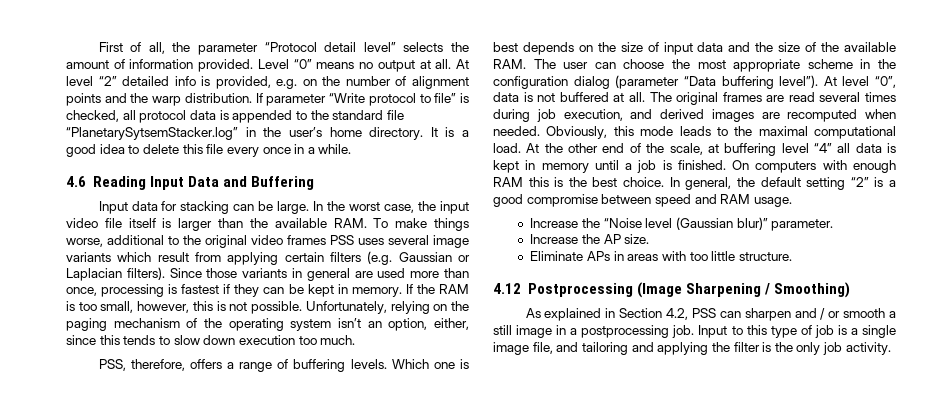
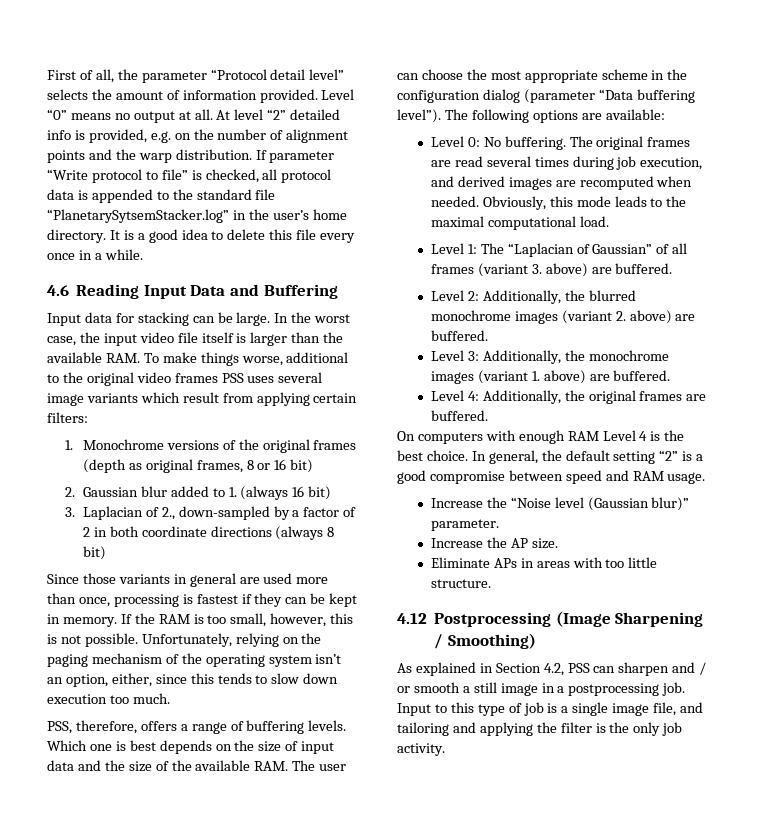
- In the worst case, the input video file itself is larger than the available RAM. To make things worse, additional to the original video frames PSS uses several image variants which result from applying certain filters (e.g. Gaussian or Laplacian filters). Since those variants in general are used more than once, processing is fastest if they can be kept in memory.
+ In the worst case, the input video file itself is larger than the available RAM. To make things worse, additional to the original video frames PSS uses several image variants which result from applying certain filters:
+ 1. Monochrome versions of the original frames (depth as original frames, 8 or 16 bit)
+ 2. Gaussian blur added to 1. (always 16 bit)
+ 3. Laplacian of 2., down-sampled by a factor of 2 in both coordinate directions (always 8 bit)
+ Since those variants in general are used more than once, processing is fastest if they can be kept in memory.
- At level “0”, data is not buffered at all.
+ The following options are available:
+ Level 0: No buffering.
- Obviously, this mode leads to the maximal computational load. At the other end of the scale, at buffering level “4” all data is kept in memory until a job is finished. On computers with enough RAM this is the best choice.
+ Obviously, this mode leads to the maximal computational load.
+ Level 1: The “Laplacian of Gaussian” of all frames (variant 3. above) are buffered.
+ Level 2: Additionally, the blurred monochrome images (variant 2. above) are buffered.
+ Level 3: Additionally, the monochrome images (variant 1. above) are buffered.
+ Level 4: Additionally, the original frames are buffered.
+ On computers with enough RAM Level 4 is the best choice.

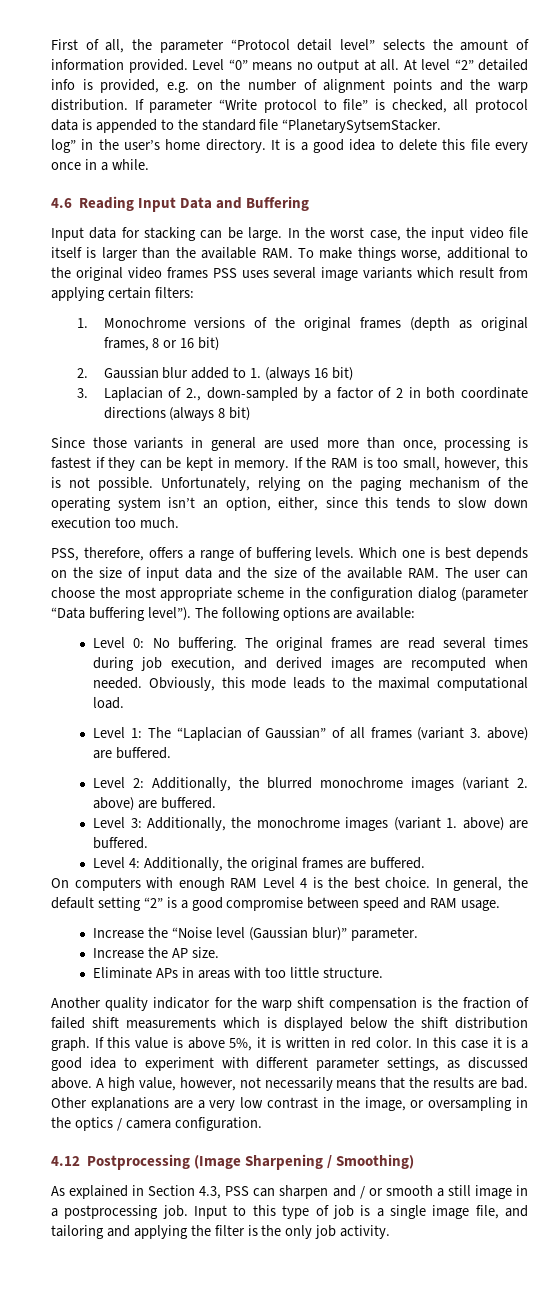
- If parameter “Write protocol to file” is checked, all protocol data is appended to the standard file “PlanetarySytsemStacker.log” in the user’s home directory.
+ If parameter “Write protocol to file” is checked, all protocol data is appended to the standard file “PlanetarySytsemStacker.
+ log” in the user’s home directory.
+ Another quality indicator for the warp shift compensation is the fraction of failed shift measurements which is displayed below the shift distribution graph. If this value is above 5%, it is written in red color. In this case it is a good idea to experiment with different parameter settings, as discussed above. A high value, however, not necessarily means that the results are bad. Other explanations are a very low contrast in the image, or oversampling in the optics / camera configuration.
- As explained in Section 4.2, PSS can sharpen and / or smooth a still image in a postprocessing job.
+ As explained in Section 4.3, PSS can sharpen and / or smooth a still image in a postprocessing job.

